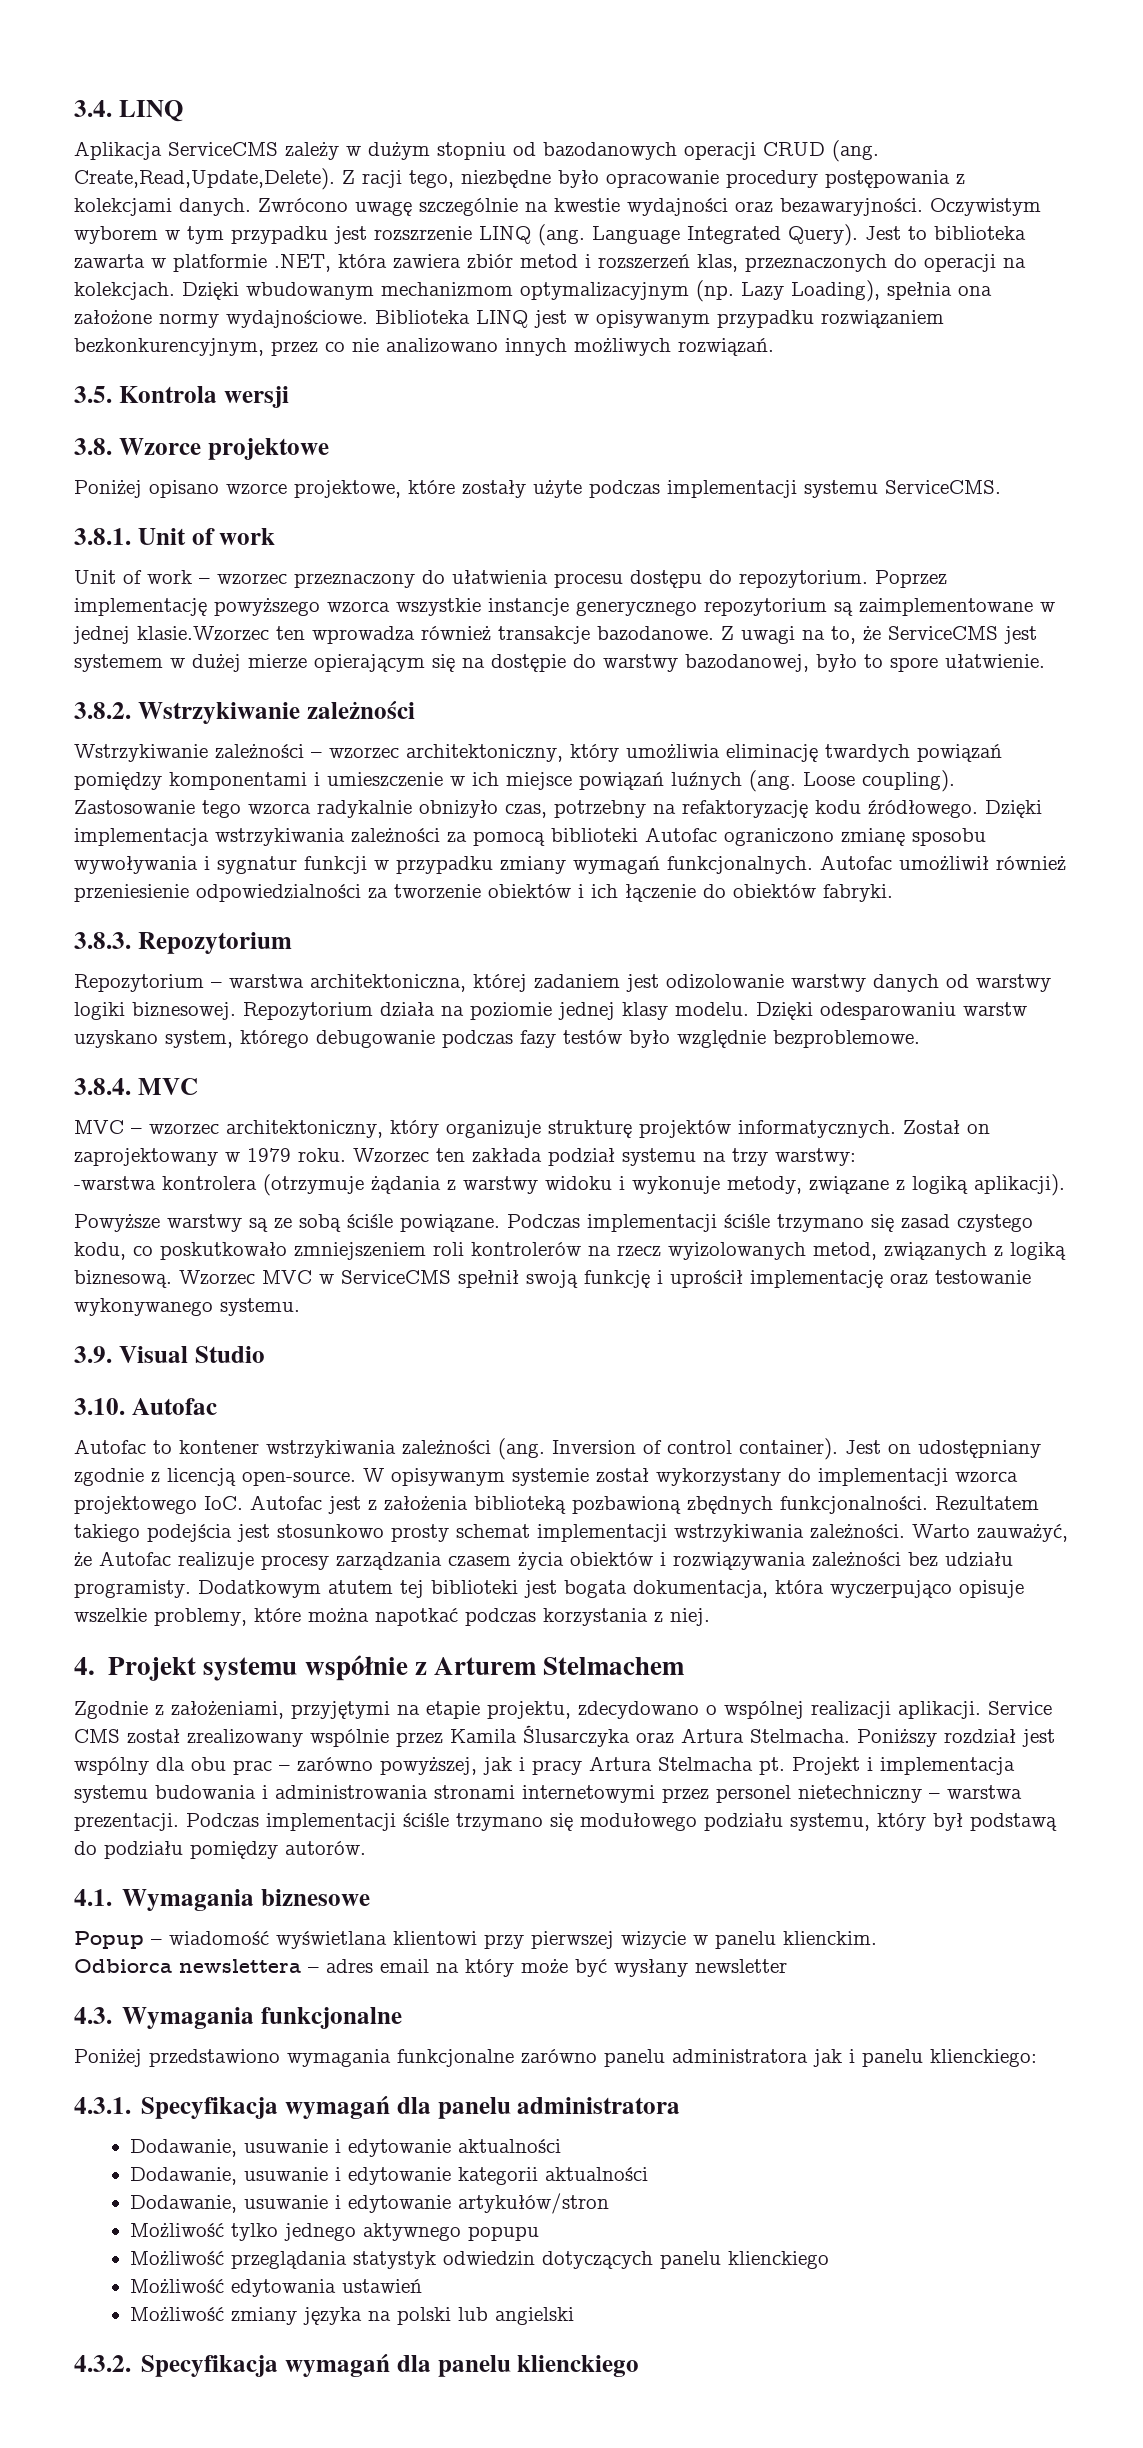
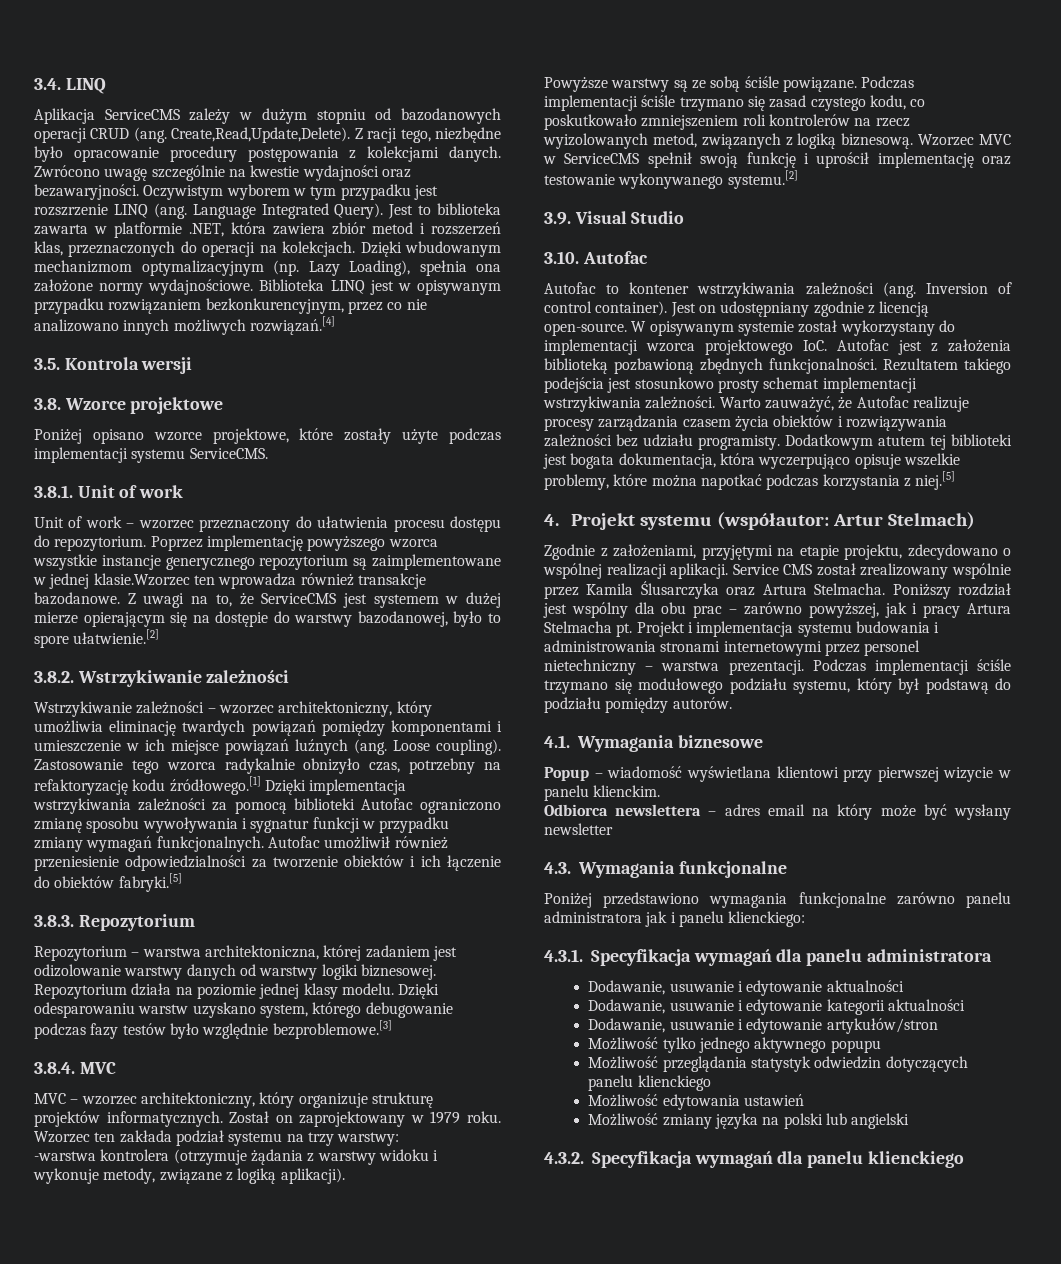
- Biblioteka LINQ jest w opisywanym przypadku rozwiązaniem bezkonkurencyjnym, przez co nie analizowano innych możliwych rozwiązań.
+ Biblioteka LINQ jest w opisywanym przypadku rozwiązaniem bezkonkurencyjnym, przez co nie analizowano innych możliwych rozwiązań.[4]
- Z uwagi na to, że ServiceCMS jest systemem w dużej mierze opierającym się na dostępie do warstwy bazodanowej, było to spore ułatwienie.
+ Z uwagi na to, że ServiceCMS jest systemem w dużej mierze opierającym się na dostępie do warstwy bazodanowej, było to spore ułatwienie.[2]
- Zastosowanie tego wzorca radykalnie obnizyło czas, potrzebny na refaktoryzację kodu źródłowego. Dzięki implementacja wstrzykiwania zależności za pomocą biblioteki Autofac ograniczono zmianę sposobu wywoływania i sygnatur funkcji w przypadku zmiany wymagań funkcjonalnych.
+ Zastosowanie tego wzorca radykalnie obnizyło czas, potrzebny na refaktoryzację kodu źródłowego.[1] Dzięki implementacja wstrzykiwania zależności za pomocą biblioteki Autofac ograniczono zmianę sposobu wywoływania i sygnatur funkcji w przypadku zmiany wymagań funkcjonalnych.
- Autofac umożliwił również przeniesienie odpowiedzialności za tworzenie obiektów i ich łączenie do obiektów fabryki.
+ Autofac umożliwił również przeniesienie odpowiedzialności za tworzenie obiektów i ich łączenie do obiektów fabryki.[5]
- Dzięki odesparowaniu warstw uzyskano system, którego debugowanie podczas fazy testów było względnie bezproblemowe.
+ Dzięki odesparowaniu warstw uzyskano system, którego debugowanie podczas fazy testów było względnie bezproblemowe.[3]
- Wzorzec MVC w ServiceCMS spełnił swoją funkcję i uprościł implementację oraz testowanie wykonywanego systemu.
+ Wzorzec MVC w ServiceCMS spełnił swoją funkcję i uprościł implementację oraz testowanie wykonywanego systemu.[2]
- Dodatkowym atutem tej biblioteki jest bogata dokumentacja, która wyczerpująco opisuje wszelkie problemy, które można napotkać podczas korzystania z niej.
+ Dodatkowym atutem tej biblioteki jest bogata dokumentacja, która wyczerpująco opisuje wszelkie problemy, które można napotkać podczas korzystania z niej.[5]
- 4. Projekt systemu współnie z Arturem Stelmachem
+ 4. Projekt systemu (współautor: Artur Stelmach)

